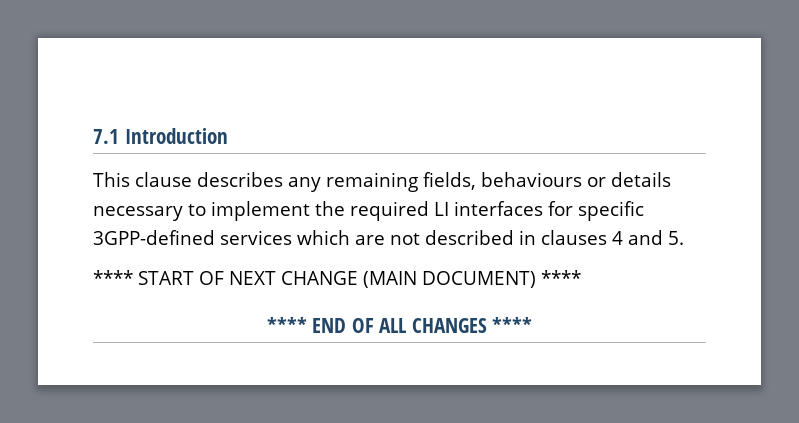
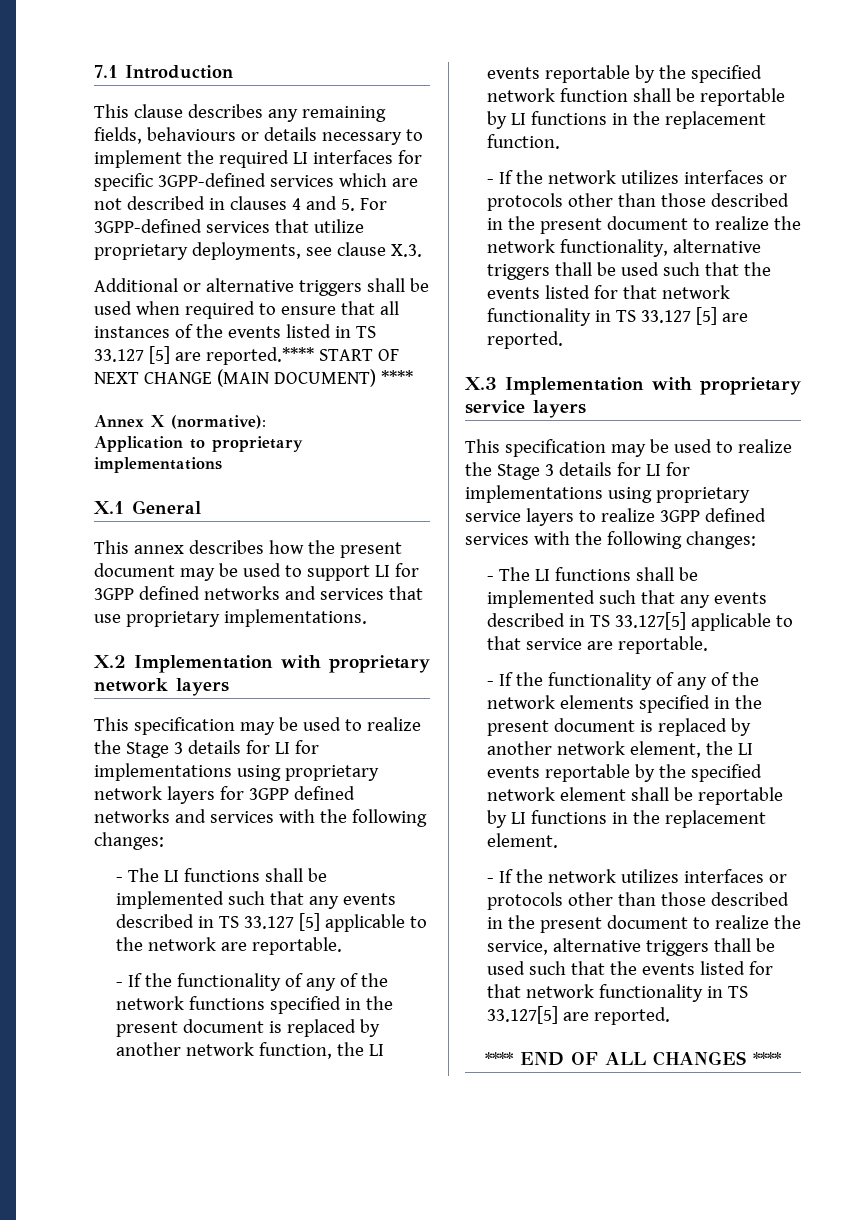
- This clause describes any remaining fields, behaviours or details necessary to implement the required LI interfaces for specific 3GPP-defined services which are not described in clauses 4 and 5.
- **** START OF NEXT CHANGE (MAIN DOCUMENT) ****
+ This clause describes any remaining fields, behaviours or details necessary to implement the required LI interfaces for specific 3GPP-defined services which are not described in clauses 4 and 5. For 3GPP-defined services that utilize proprietary deployments, see clause X.3.
+ Additional or alternative triggers shall be used when required to ensure that all instances of the events listed in TS 33.127 [5] are reported.**** START OF NEXT CHANGE (MAIN DOCUMENT) ****
+ Annex X (normative):
+ Application to proprietary implementations
+ X.1 General
+ This annex describes how the present document may be used to support LI for 3GPP defined networks and services that use proprietary implementations.
+ X.2 Implementation with proprietary network layers
+ This specification may be used to realize the Stage 3 details for LI for implementations using proprietary network layers for 3GPP defined networks and services with the following changes:
+ - The LI functions shall be implemented such that any events described in TS 33.127 [5] applicable to the network are reportable.
+ - If the functionality of any of the network functions specified in the present document is replaced by another network function, the LI events reportable by the specified network function shall be reportable by LI functions in the replacement function.
+ - If the network utilizes interfaces or protocols other than those described in the present document to realize the network functionality, alternative triggers thall be used such that the events listed for that network functionality in TS 33.127 [5] are reported.
+ X.3 Implementation with proprietary service layers
+ This specification may be used to realize the Stage 3 details for LI for implementations using proprietary service layers to realize 3GPP defined services with the following changes:
+ - The LI functions shall be implemented such that any events described in TS 33.127[5] applicable to that service are reportable.
+ - If the functionality of any of the network elements specified in the present document is replaced by another network element, the LI events reportable by the specified network element shall be reportable by LI functions in the replacement element.
+ - If the network utilizes interfaces or protocols other than those described in the present document to realize the service, alternative triggers thall be used such that the events listed for that network functionality in TS 33.127[5] are reported.

